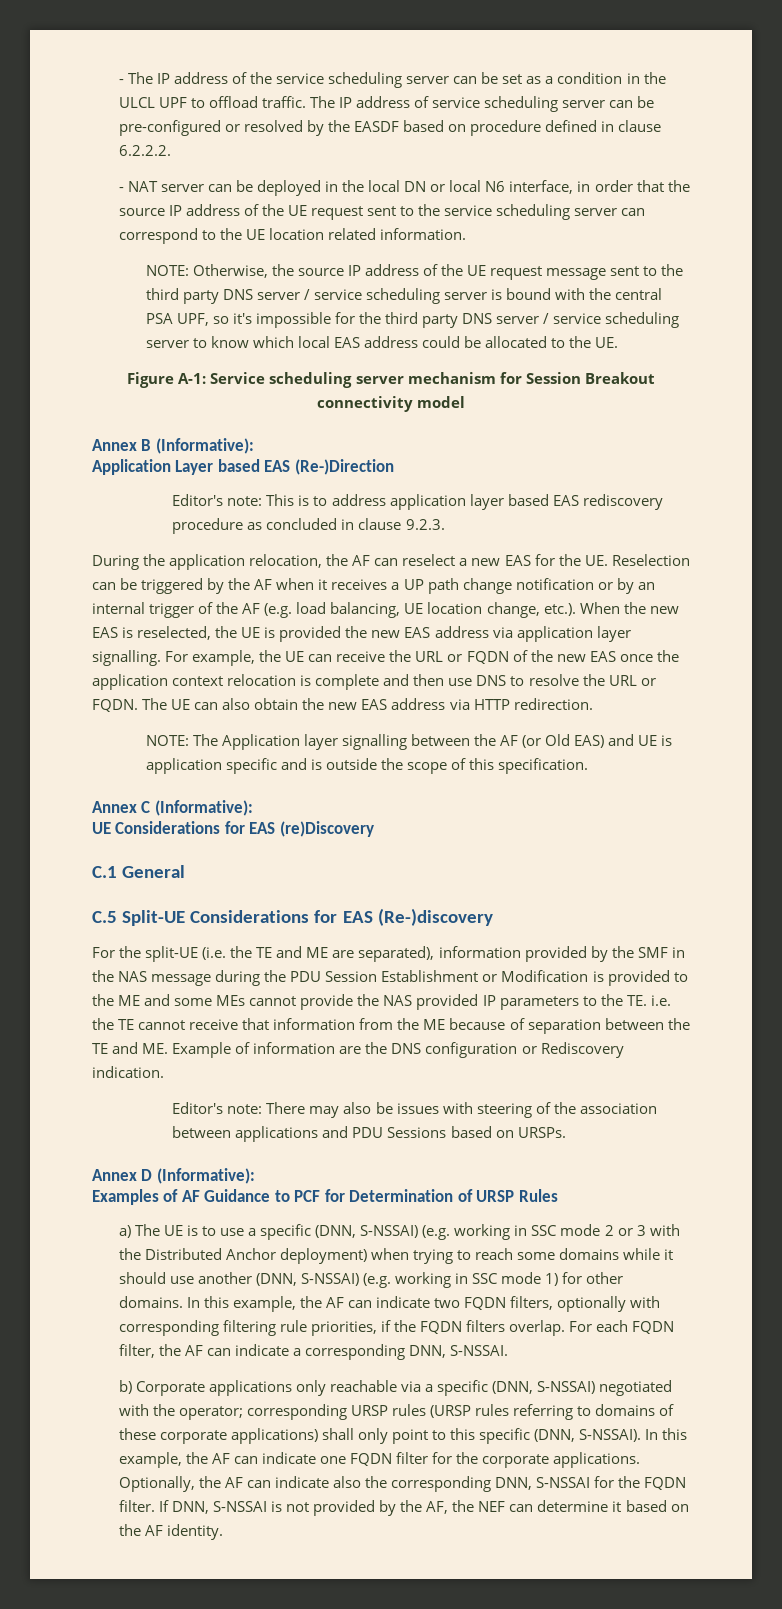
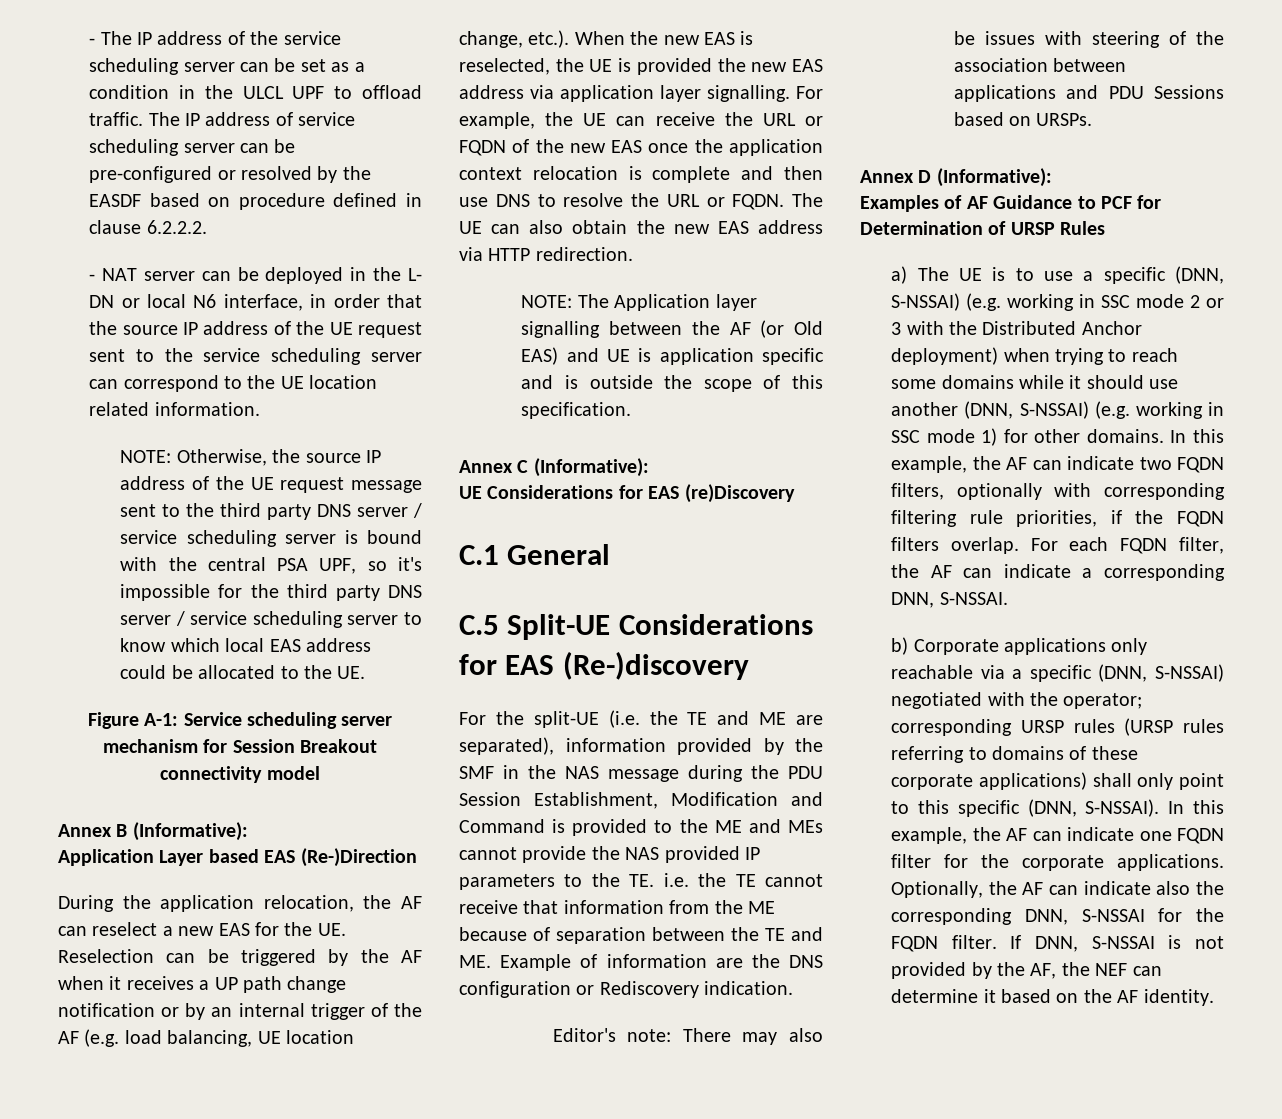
- - NAT server can be deployed in the local DN or local N6 interface, in order that the source IP address of the UE request sent to the service scheduling server can correspond to the UE location related information.
+ - NAT server can be deployed in the L- DN or local N6 interface, in order that the source IP address of the UE request sent to the service scheduling server can correspond to the UE location related information.
- Editor's note: This is to address application layer based EAS rediscovery procedure as concluded in clause 9.2.3.
- For the split-UE (i.e. the TE and ME are separated), information provided by the SMF in the NAS message during the PDU Session Establishment or Modification is provided to the ME and some MEs cannot provide the NAS provided IP parameters to the TE. i.e. the TE cannot receive that information from the ME because of separation between the TE and ME. Example of information are the DNS configuration or Rediscovery indication.
+ For the split-UE (i.e. the TE and ME are separated), information provided by the SMF in the NAS message during the PDU Session Establishment, Modification and Command is provided to the ME and MEs cannot provide the NAS provided IP parameters to the TE. i.e. the TE cannot receive that information from the ME because of separation between the TE and ME. Example of information are the DNS configuration or Rediscovery indication.

